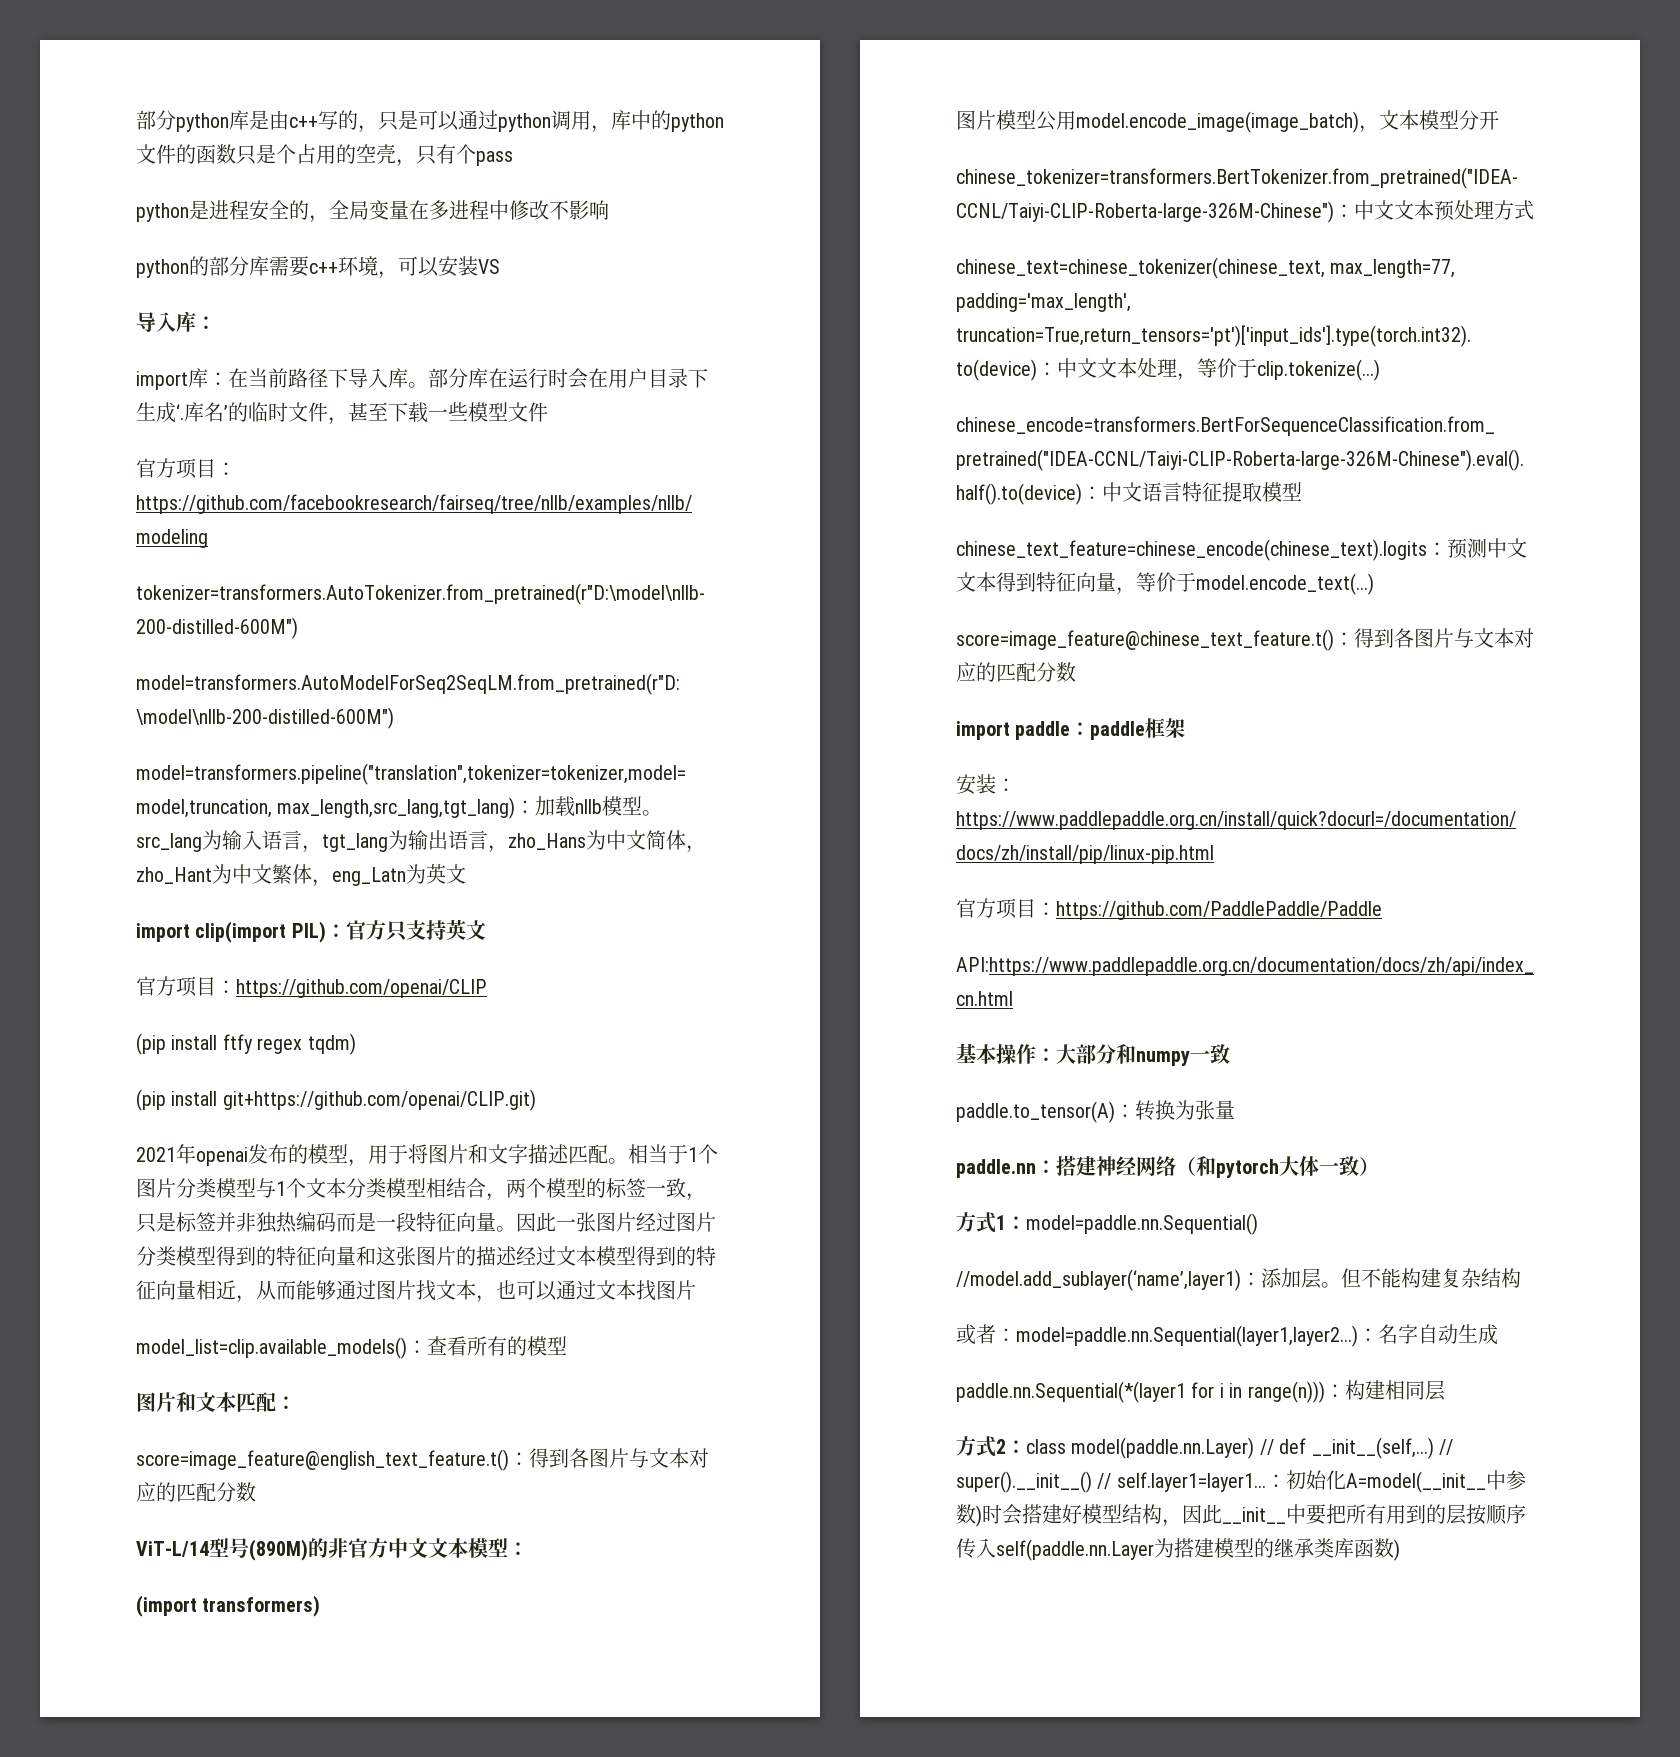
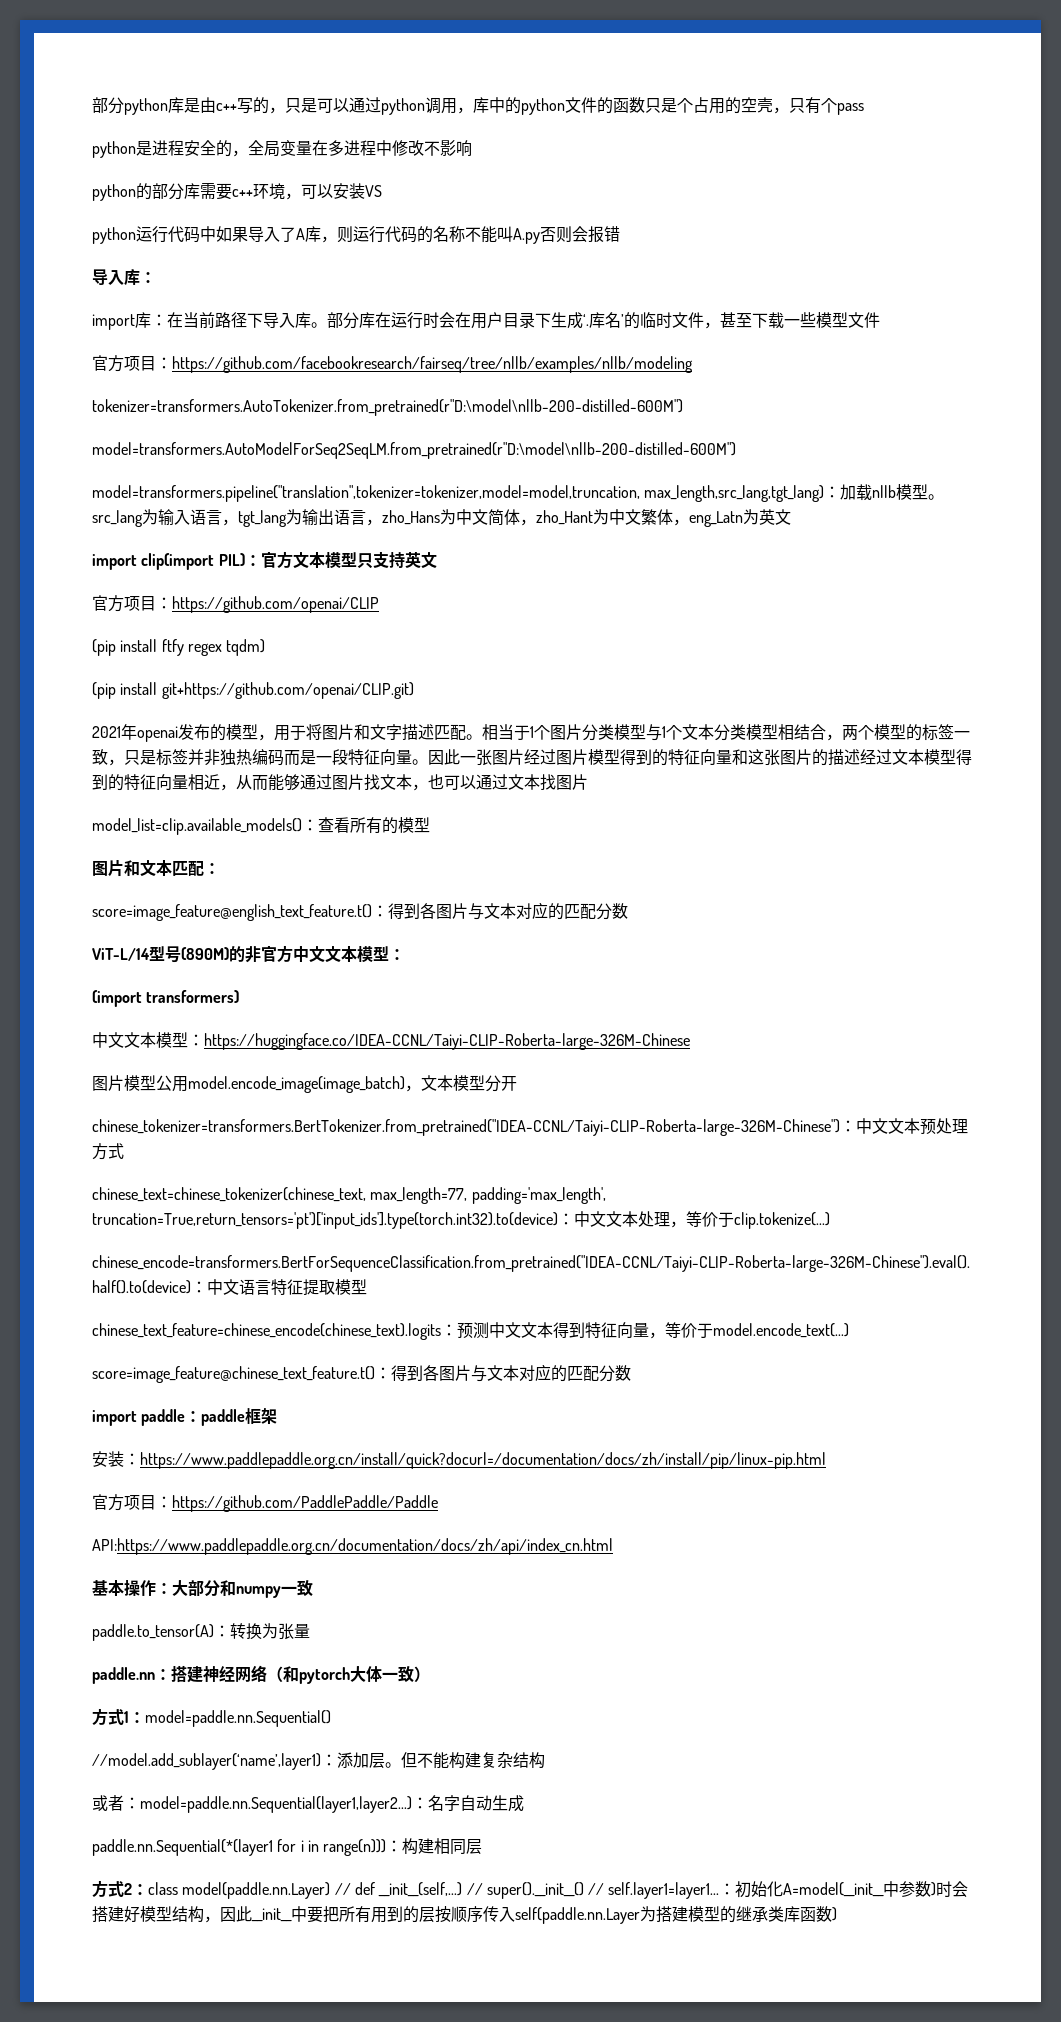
+ python运行代码中如果导入了A库，则运行代码的名称不能叫A.py否则会报错
- import clip(import PIL)：官方只支持英文
+ import clip(import PIL)：官方文本模型只支持英文
- 因此一张图片经过图片分类模型得到的特征向量和这张图片的描述经过文本模型得到的特征向量相近，从而能够通过图片找文本，也可以通过文本找图片
+ 因此一张图片经过图片模型得到的特征向量和这张图片的描述经过文本模型得到的特征向量相近，从而能够通过图片找文本，也可以通过文本找图片
+ 中文文本模型：https://huggingface.co/IDEA-CCNL/Taiyi-CLIP-Roberta-large-326M-Chinese

